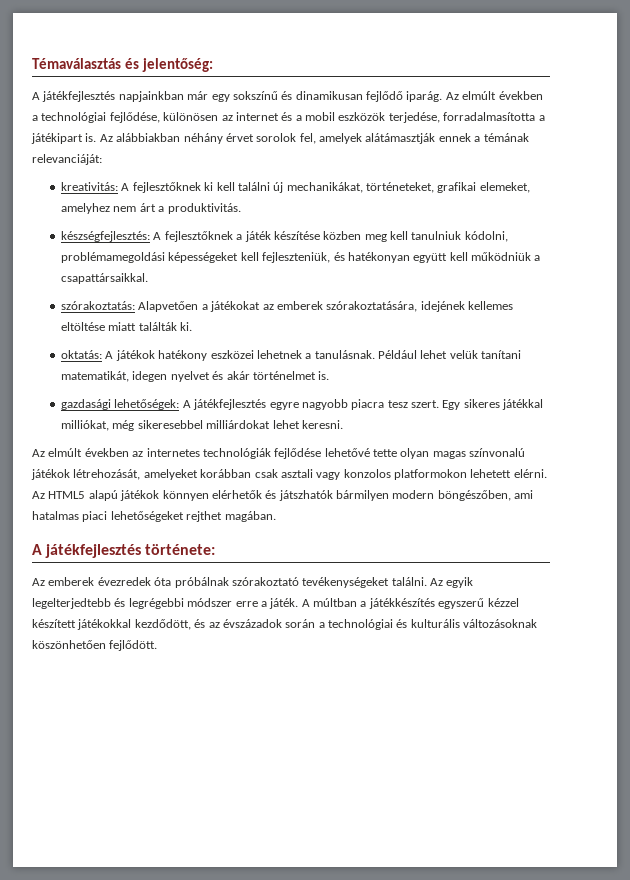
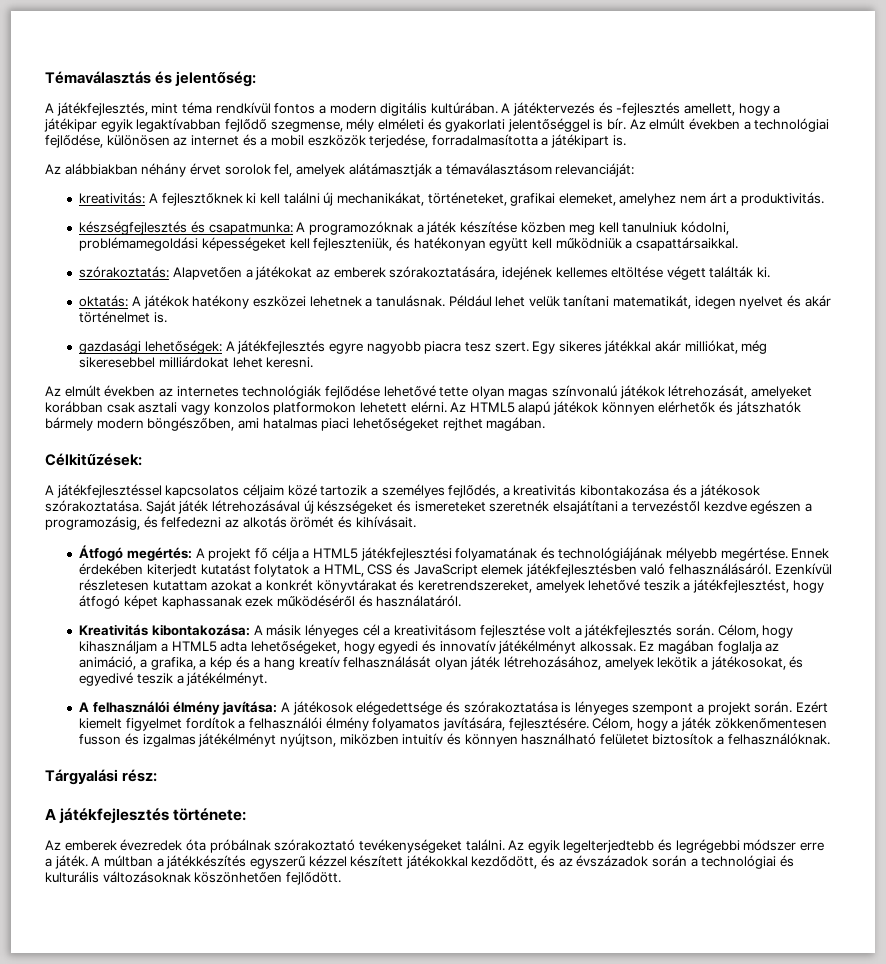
- A játékfejlesztés napjainkban már egy sokszínű és dinamikusan fejlődő iparág.
+ A játékfejlesztés, mint téma rendkívül fontos a modern digitális kultúrában. A játéktervezés és -fejlesztés amellett, hogy a játékipar egyik legaktívabban fejlődő szegmense, mély elméleti és gyakorlati jelentőséggel is bír.
- Az elmúlt években a technológiai fejlődése, különösen az internet és a mobil eszközök terjedése, forradalmasította a játékipart is. Az alábbiakban néhány érvet sorolok fel, amelyek alátámasztják ennek a témának relevanciáját:
+ Az elmúlt években a technológiai fejlődése, különösen az internet és a mobil eszközök terjedése, forradalmasította a játékipart is.
+ Az alábbiakban néhány érvet sorolok fel, amelyek alátámasztják a témaválasztásom relevanciáját:
- készségfejlesztés: A fejlesztőknek a játék készítése közben meg kell tanulniuk kódolni, problémamegoldási képességeket kell fejleszteniük, és hatékonyan együtt kell működniük a csapattársaikkal.
+ készségfejlesztés és csapatmunka: A programozóknak a játék készítése közben meg kell tanulniuk kódolni, problémamegoldási képességeket kell fejleszteniük, és hatékonyan együtt kell működniük a csapattársaikkal.
- szórakoztatás: Alapvetően a játékokat az emberek szórakoztatására, idejének kellemes eltöltése miatt találták ki.
+ szórakoztatás: Alapvetően a játékokat az emberek szórakoztatására, idejének kellemes eltöltése végett találták ki.
- Egy sikeres játékkal milliókat, még sikeresebbel milliárdokat lehet keresni.
+ Egy sikeres játékkal akár milliókat, még sikeresebbel milliárdokat lehet keresni.
- Az HTML5 alapú játékok könnyen elérhetők és játszhatók bármilyen modern böngészőben, ami hatalmas piaci lehetőségeket rejthet magában.
+ Az HTML5 alapú játékok könnyen elérhetők és játszhatók bármely modern böngészőben, ami hatalmas piaci lehetőségeket rejthet magában.
+ Célkitűzések:
+ A játékfejlesztéssel kapcsolatos céljaim közé tartozik a személyes fejlődés, a kreativitás kibontakozása és a játékosok szórakoztatása. Saját játék létrehozásával új készségeket és ismereteket szeretnék elsajátítani a tervezéstől kezdve egészen a programozásig, és felfedezni az alkotás örömét és kihívásait.
+ Átfogó megértés: A projekt fő célja a HTML5 játékfejlesztési folyamatának és technológiájának mélyebb megértése. Ennek érdekében kiterjedt kutatást folytatok a HTML, CSS és JavaScript elemek játékfejlesztésben való felhasználásáról. Ezenkívül részletesen kutattam azokat a konkrét könyvtárakat és keretrendszereket, amelyek lehetővé teszik a játékfejlesztést, hogy átfogó képet kaphassanak ezek működéséről és használatáról.
+ Kreativitás kibontakozása: A másik lényeges cél a kreativitásom fejlesztése volt a játékfejlesztés során. Célom, hogy kihasználjam a HTML5 adta lehetőségeket, hogy egyedi és innovatív játékélményt alkossak. Ez magában foglalja az animáció, a grafika, a kép és a hang kreatív felhasználását olyan játék létrehozásához, amelyek lekötik a játékosokat, és egyedivé teszik a játékélményt.
+ A felhasználói élmény javítása: A játékosok elégedettsége és szórakoztatása is lényeges szempont a projekt során. Ezért kiemelt figyelmet fordítok a felhasználói élmény folyamatos javítására, fejlesztésére. Célom, hogy a játék zökkenőmentesen fusson és izgalmas játékélményt nyújtson, miközben intuitív és könnyen használható felületet biztosítok a felhasználóknak.
+ Tárgyalási rész:

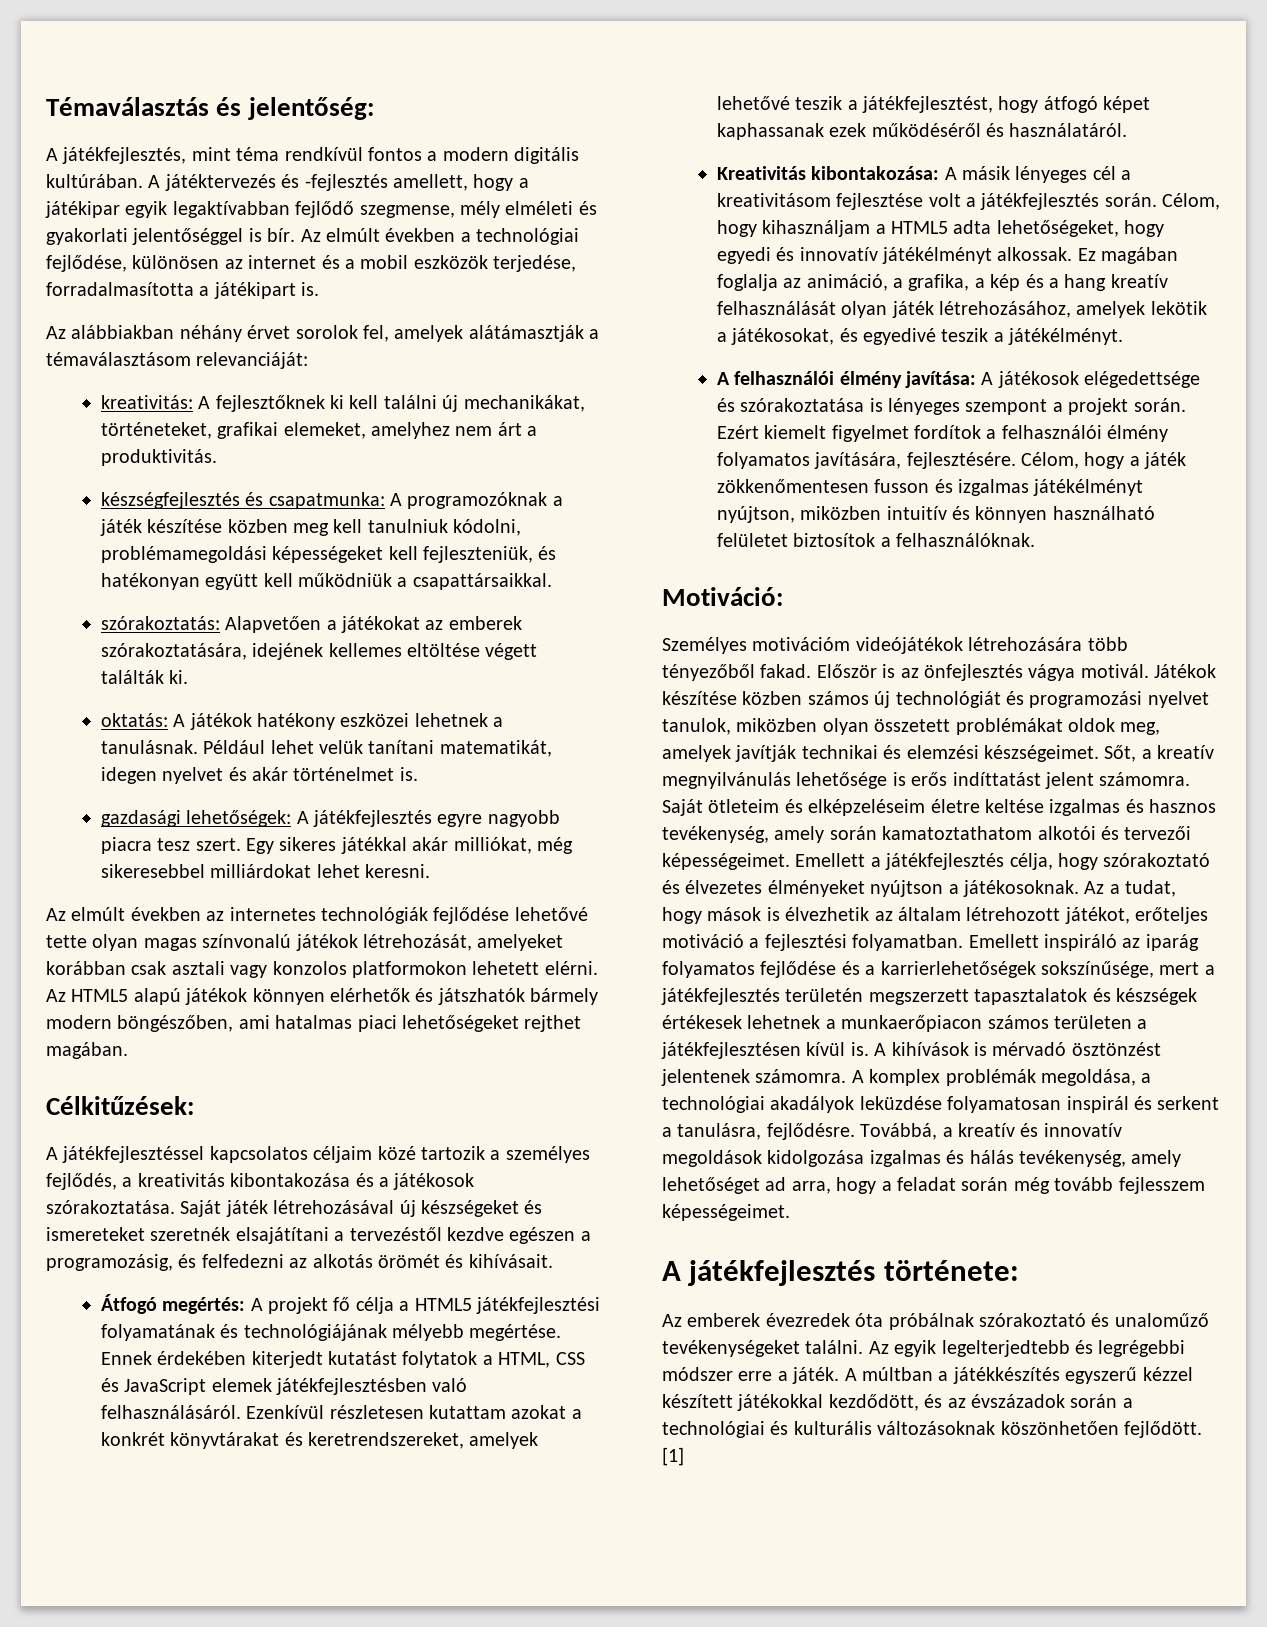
- Tárgyalási rész:
+ Motiváció:
+ Személyes motivációm videójátékok létrehozására több tényezőből fakad. Először is az önfejlesztés vágya motivál. Játékok készítése közben számos új technológiát és programozási nyelvet tanulok, miközben olyan összetett problémákat oldok meg, amelyek javítják technikai és elemzési készségeimet. Sőt, a kreatív megnyilvánulás lehetősége is erős indíttatást jelent számomra. Saját ötleteim és elképzeléseim életre keltése izgalmas és hasznos tevékenység, amely során kamatoztathatom alkotói és tervezői képességeimet. Emellett a játékfejlesztés célja, hogy szórakoztató és élvezetes élményeket nyújtson a játékosoknak. Az a tudat, hogy mások is élvezhetik az általam létrehozott játékot, erőteljes motiváció a fejlesztési folyamatban. Emellett inspiráló az iparág folyamatos fejlődése és a karrierlehetőségek sokszínűsége, mert a játékfejlesztés területén megszerzett tapasztalatok és készségek értékesek lehetnek a munkaerőpiacon számos területen a játékfejlesztésen kívül is. A kihívások is mérvadó ösztönzést jelentenek számomra. A komplex problémák megoldása, a technológiai akadályok leküzdése folyamatosan inspirál és serkent a tanulásra, fejlődésre. Továbbá, a kreatív és innovatív megoldások kidolgozása izgalmas és hálás tevékenység, amely lehetőséget ad arra, hogy a feladat során még tovább fejlesszem képességeimet.
- Az emberek évezredek óta próbálnak szórakoztató tevékenységeket találni.
+ Az emberek évezredek óta próbálnak szórakoztató és unaloműző tevékenységeket találni.
+ [1]

